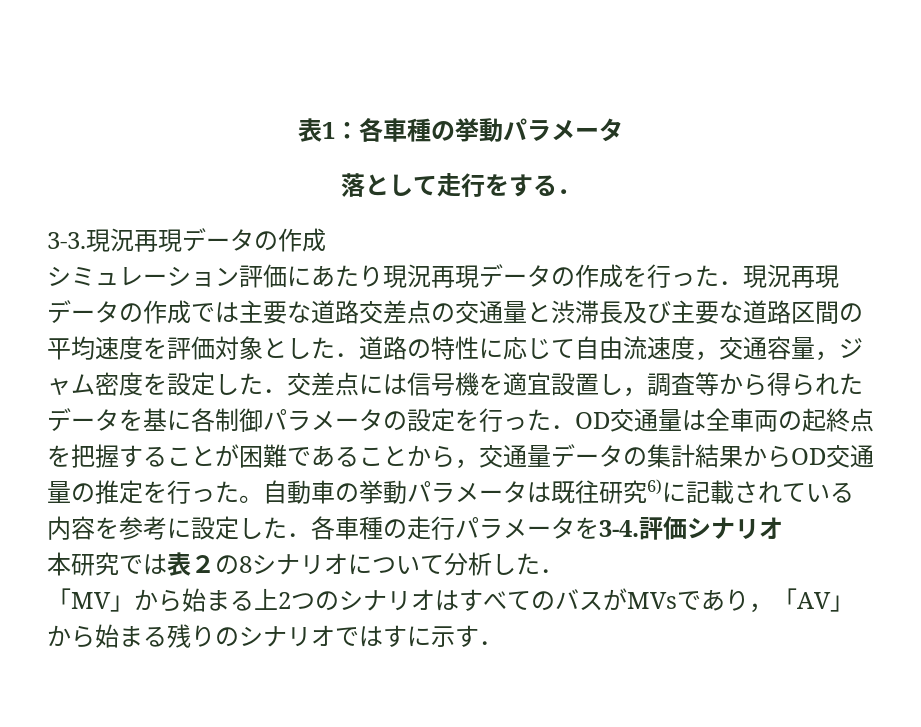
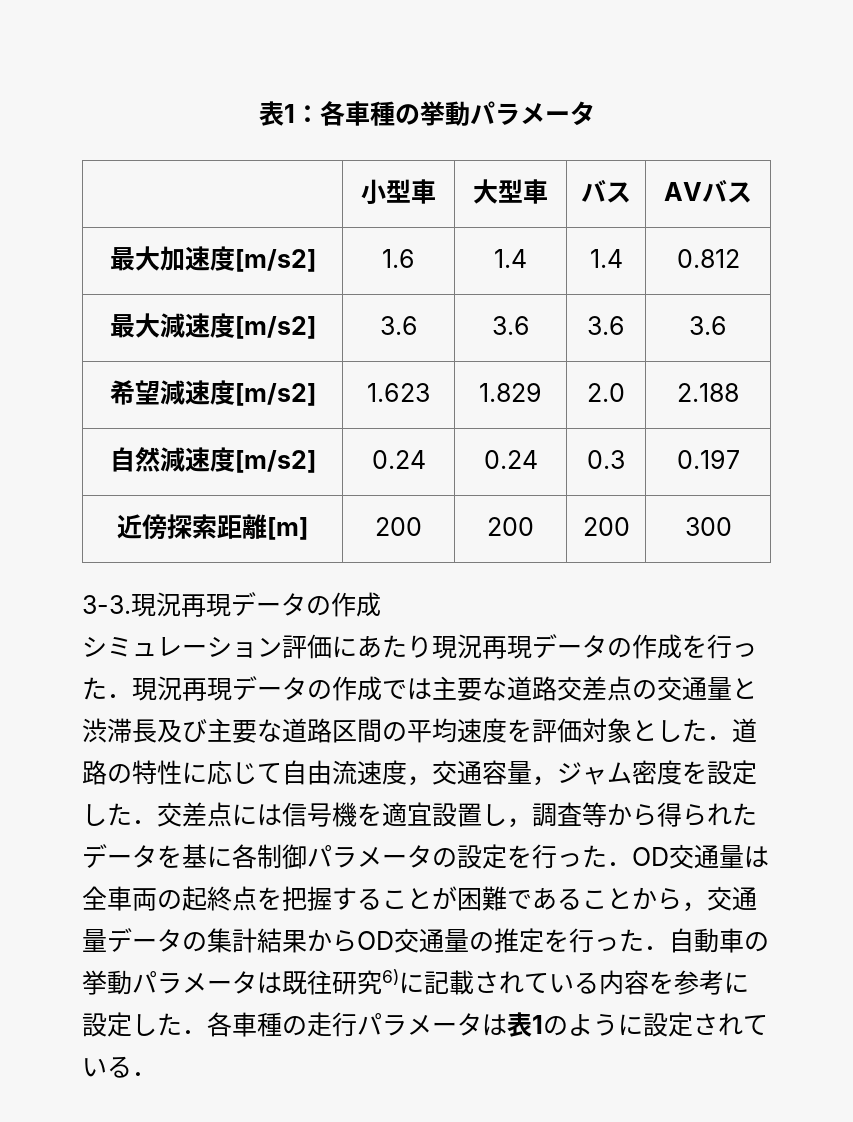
- 落として走行をする．
+ | 小型車 | 大型車 | バス | AVバス
+ 最大加速度[m/s2] | 1.6 | 1.4 | 1.4 | 0.812
+ 最大減速度[m/s2] | 3.6 | 3.6 | 3.6 | 3.6
+ 希望減速度[m/s2] | 1.623 | 1.829 | 2.0 | 2.188
+ 自然減速度[m/s2] | 0.24 | 0.24 | 0.3 | 0.197
+ 近傍探索距離[m] | 200 | 200 | 200 | 300
- シミュレーション評価にあたり現況再現データの作成を行った．現況再現データの作成では主要な道路交差点の交通量と渋滞長及び主要な道路区間の平均速度を評価対象とした．道路の特性に応じて自由流速度，交通容量，ジャム密度を設定した．交差点には信号機を適宜設置し，調査等から得られたデータを基に各制御パラメータの設定を行った．OD交通量は全車両の起終点を把握することが困難であることから，交通量データの集計結果からOD交通量の推定を行った。自動車の挙動パラメータは既往研究6)に記載されている内容を参考に設定した．各車種の走行パラメータを3-4.評価シナリオ
- 本研究では表２の8シナリオについて分析した．
- 「MV」から始まる上2つのシナリオはすべてのバスがMVsであり，「AV」から始まる残りのシナリオではすに示す．
+ シミュレーション評価にあたり現況再現データの作成を行った．現況再現データの作成では主要な道路交差点の交通量と渋滞長及び主要な道路区間の平均速度を評価対象とした．道路の特性に応じて自由流速度，交通容量，ジャム密度を設定した．交差点には信号機を適宜設置し，調査等から得られたデータを基に各制御パラメータの設定を行った．OD交通量は全車両の起終点を把握することが困難であることから，交通量データの集計結果からOD交通量の推定を行った．自動車の挙動パラメータは既往研究6)に記載されている内容を参考に設定した．各車種の走行パラメータは表1のように設定されている．

